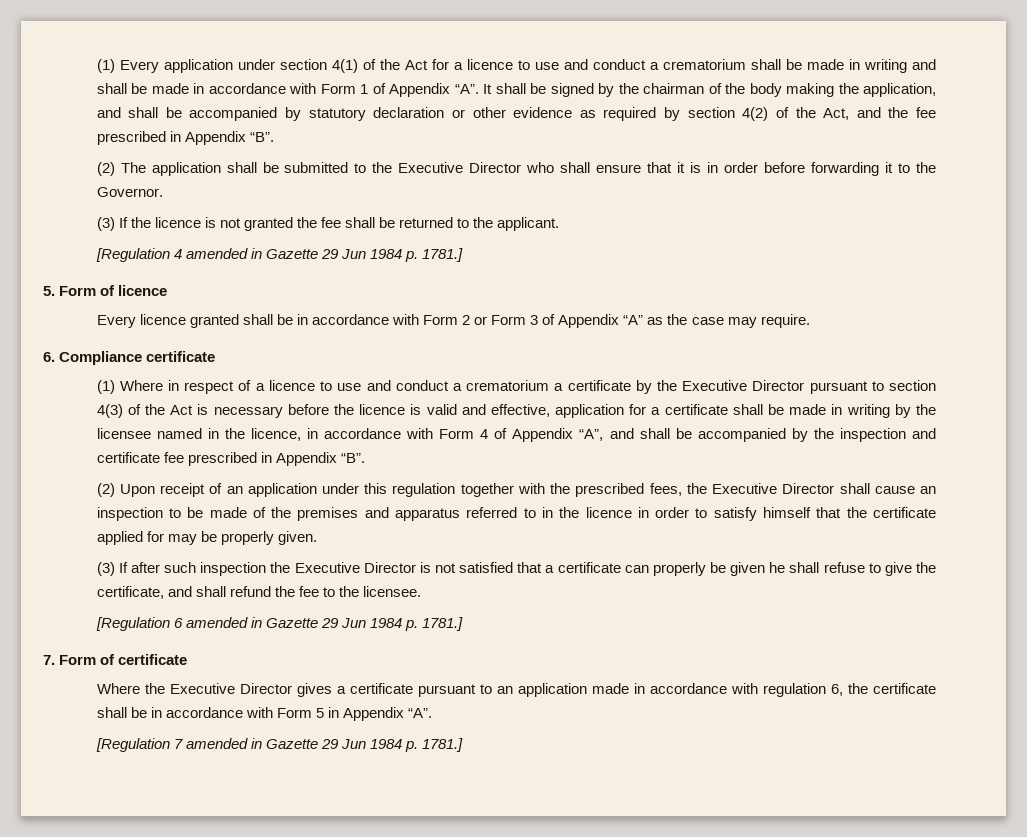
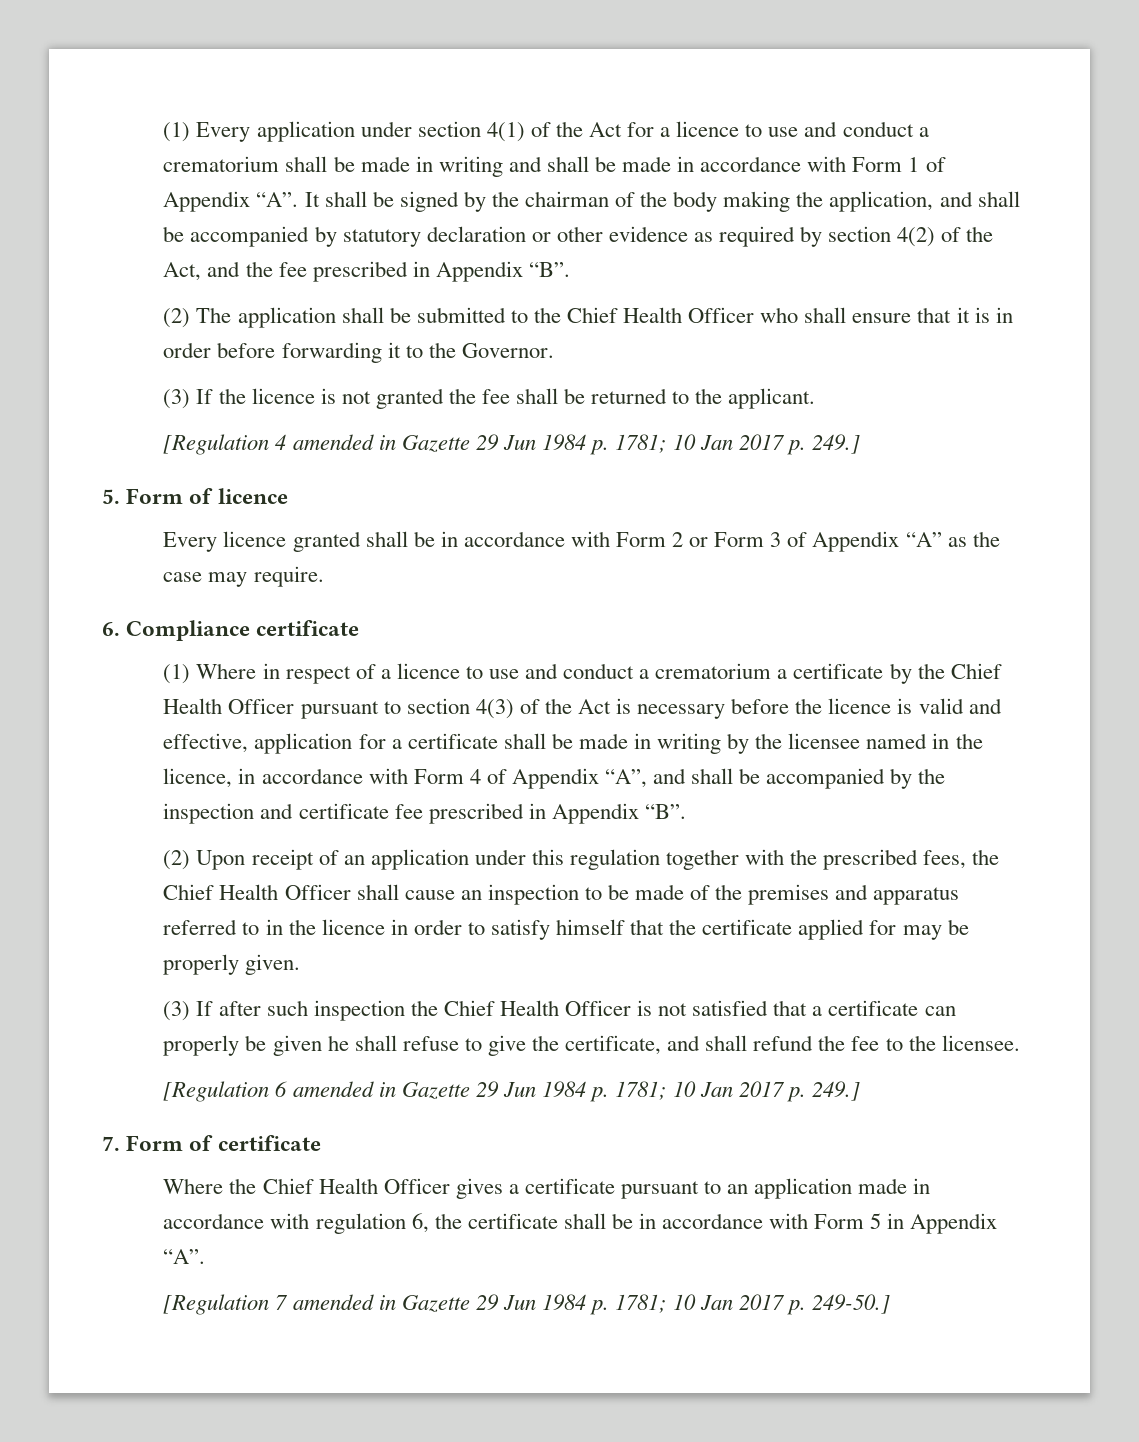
- (2) The application shall be submitted to the Executive Director who shall ensure that it is in order before forwarding it to the Governor.
+ (2) The application shall be submitted to the Chief Health Officer who shall ensure that it is in order before forwarding it to the Governor.
- [Regulation 4 amended in Gazette 29 Jun 1984 p. 1781.]
+ [Regulation 4 amended in Gazette 29 Jun 1984 p. 1781; 10 Jan 2017 p. 249.]
- (1) Where in respect of a licence to use and conduct a crematorium a certificate by the Executive Director pursuant to section 4(3) of the Act is necessary before the licence is valid and effective, application for a certificate shall be made in writing by the licensee named in the licence, in accordance with Form 4 of Appendix “A”, and shall be accompanied by the inspection and certificate fee prescribed in Appendix “B”.
+ (1) Where in respect of a licence to use and conduct a crematorium a certificate by the Chief Health Officer pursuant to section 4(3) of the Act is necessary before the licence is valid and effective, application for a certificate shall be made in writing by the licensee named in the licence, in accordance with Form 4 of Appendix “A”, and shall be accompanied by the inspection and certificate fee prescribed in Appendix “B”.
- (2) Upon receipt of an application under this regulation together with the prescribed fees, the Executive Director shall cause an inspection to be made of the premises and apparatus referred to in the licence in order to satisfy himself that the certificate applied for may be properly given.
+ (2) Upon receipt of an application under this regulation together with the prescribed fees, the Chief Health Officer shall cause an inspection to be made of the premises and apparatus referred to in the licence in order to satisfy himself that the certificate applied for may be properly given.
- (3) If after such inspection the Executive Director is not satisfied that a certificate can properly be given he shall refuse to give the certificate, and shall refund the fee to the licensee.
+ (3) If after such inspection the Chief Health Officer is not satisfied that a certificate can properly be given he shall refuse to give the certificate, and shall refund the fee to the licensee.
- [Regulation 6 amended in Gazette 29 Jun 1984 p. 1781.]
+ [Regulation 6 amended in Gazette 29 Jun 1984 p. 1781; 10 Jan 2017 p. 249.]
- Where the Executive Director gives a certificate pursuant to an application made in accordance with regulation 6, the certificate shall be in accordance with Form 5 in Appendix “A”.
+ Where the Chief Health Officer gives a certificate pursuant to an application made in accordance with regulation 6, the certificate shall be in accordance with Form 5 in Appendix “A”.
- [Regulation 7 amended in Gazette 29 Jun 1984 p. 1781.]
+ [Regulation 7 amended in Gazette 29 Jun 1984 p. 1781; 10 Jan 2017 p. 249-50.]

